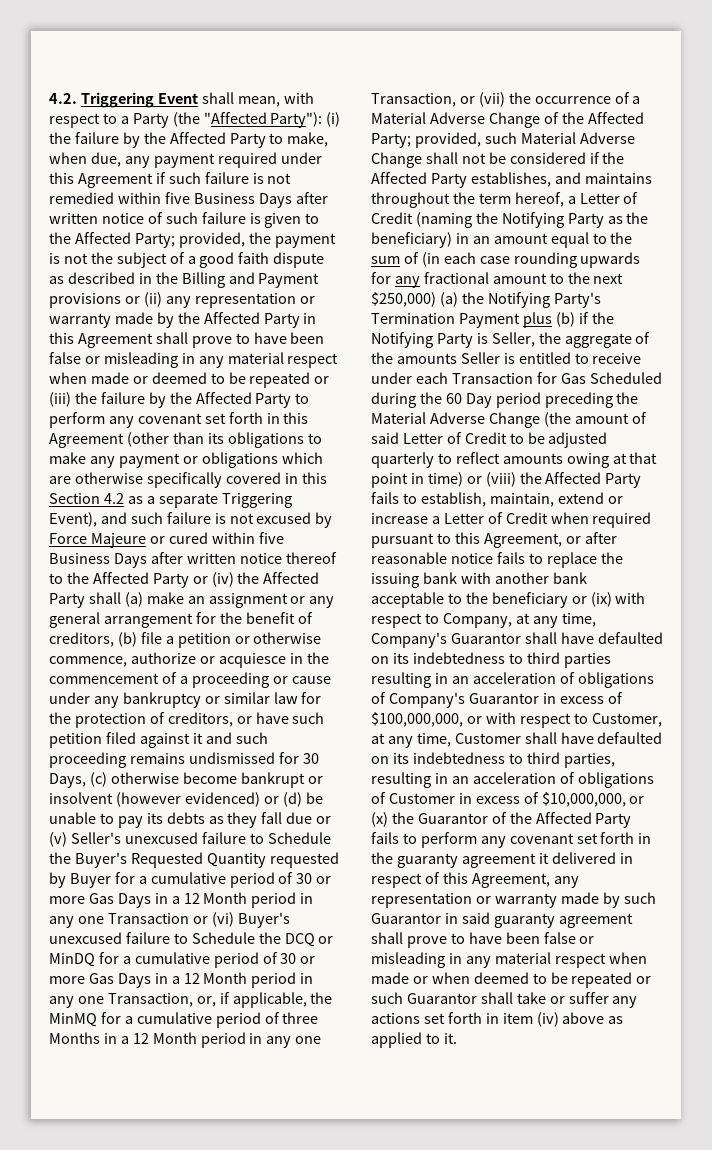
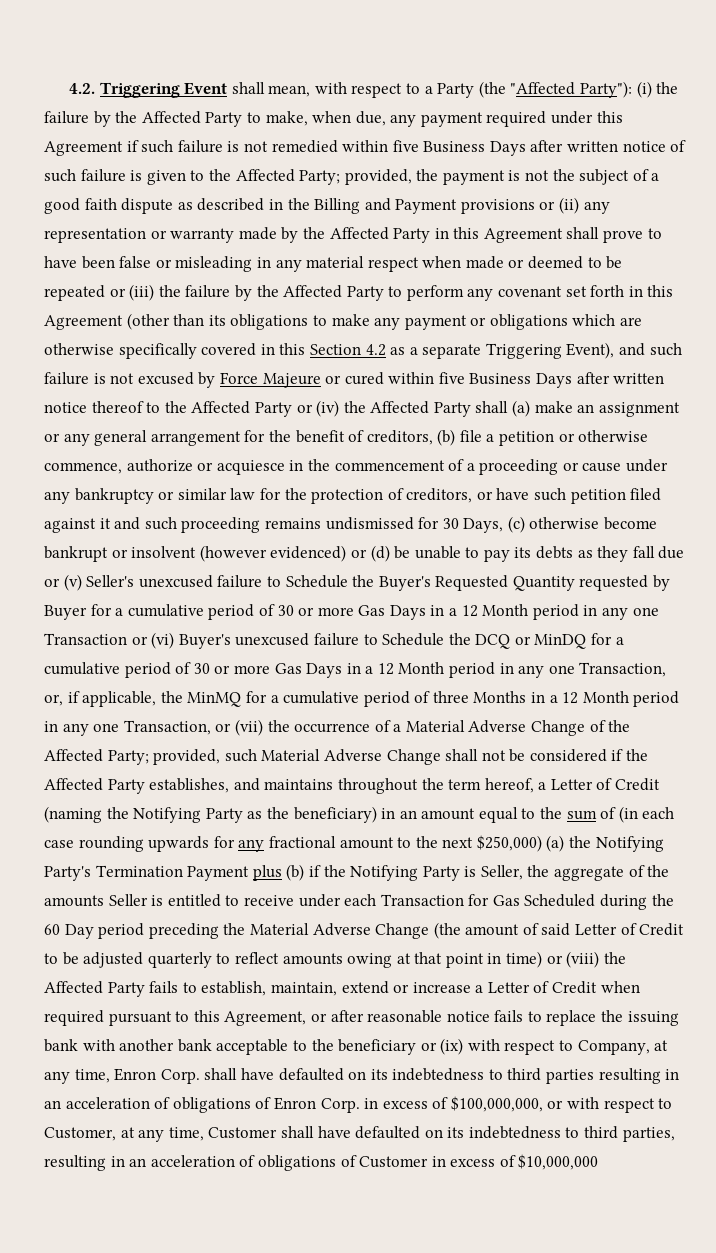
- provided, such Material Adverse Change shall not be considered if the Affected Party establishes, and maintains throughout the term hereof, a Letter of Credit (naming the Notifying Party as the beneficiary) in an amount equal to the sum of (in each case rounding upwards for any fractional amount to the next $250,000) (a) the Notifying Party's Termination Payment plus (b) if the Notifying Party is Seller, the aggregate of the amounts Seller is entitled to receive under each Transaction for Gas Scheduled during the 60 Day period preceding the Material Adverse Change (the amount of said Letter of Credit to be adjusted quarterly to reflect amounts owing at that point in time) or (viii) the Affected Party fails to establish, maintain, extend or increase a Letter of Credit when required pursuant to this Agreement, or after reasonable notice fails to replace the issuing bank with another bank acceptable to the beneficiary or (ix) with respect to Company, at any time, Company's Guarantor shall have defaulted on its indebtedness to third parties resulting in an acceleration of obligations of Company's Guarantor in excess of $100,000,000, or with respect to Customer, at any time, Customer shall have defaulted on its indebtedness to third parties, resulting in an acceleration of obligations of Customer in excess of $10,000,000, or (x) the Guarantor of the Affected Party fails to perform any covenant set forth in the guaranty agreement it delivered in respect of this Agreement, any representation or warranty made by such Guarantor in said guaranty agreement shall prove to have been false or misleading in any material respect when made or when deemed to be repeated or such Guarantor shall take or suffer any actions set forth in item (iv) above as applied to it.
+ provided, such Material Adverse Change shall not be considered if the Affected Party establishes, and maintains throughout the term hereof, a Letter of Credit (naming the Notifying Party as the beneficiary) in an amount equal to the sum of (in each case rounding upwards for any fractional amount to the next $250,000) (a) the Notifying Party's Termination Payment plus (b) if the Notifying Party is Seller, the aggregate of the amounts Seller is entitled to receive under each Transaction for Gas Scheduled during the 60 Day period preceding the Material Adverse Change (the amount of said Letter of Credit to be adjusted quarterly to reflect amounts owing at that point in time) or (viii) the Affected Party fails to establish, maintain, extend or increase a Letter of Credit when required pursuant to this Agreement, or after reasonable notice fails to replace the issuing bank with another bank acceptable to the beneficiary or (ix) with respect to Company, at any time, Enron Corp. shall have defaulted on its indebtedness to third parties resulting in an acceleration of obligations of Enron Corp. in excess of $100,000,000, or with respect to Customer, at any time, Customer shall have defaulted on its indebtedness to third parties, resulting in an acceleration of obligations of Customer in excess of $10,000,000

